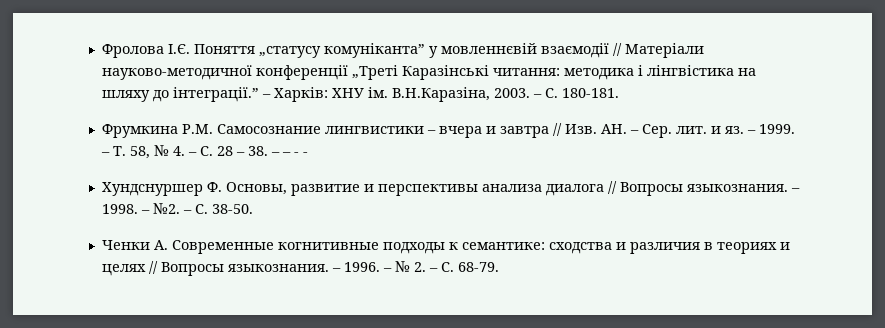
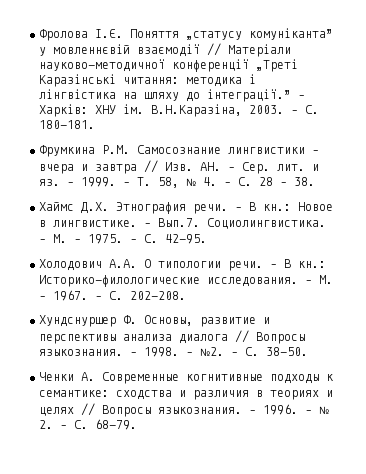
- – Т. 58, № 4. – С. 28 – 38. – – - -
+ – Т. 58, № 4. – С. 28 – 38.
+ Хаймс Д.Х. Этнография речи. – В кн.: Новое в лингвистике. – Вып.7. Социолингвистика. – М. – 1975. – С. 42-95.
+ Холодович А.А. О типологии речи. – В кн.: Историко-филологические исследования. – М. – 1967. – С. 202-208.

